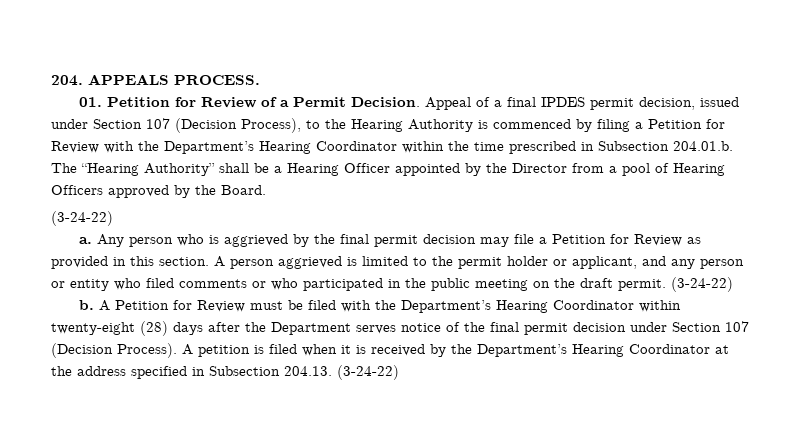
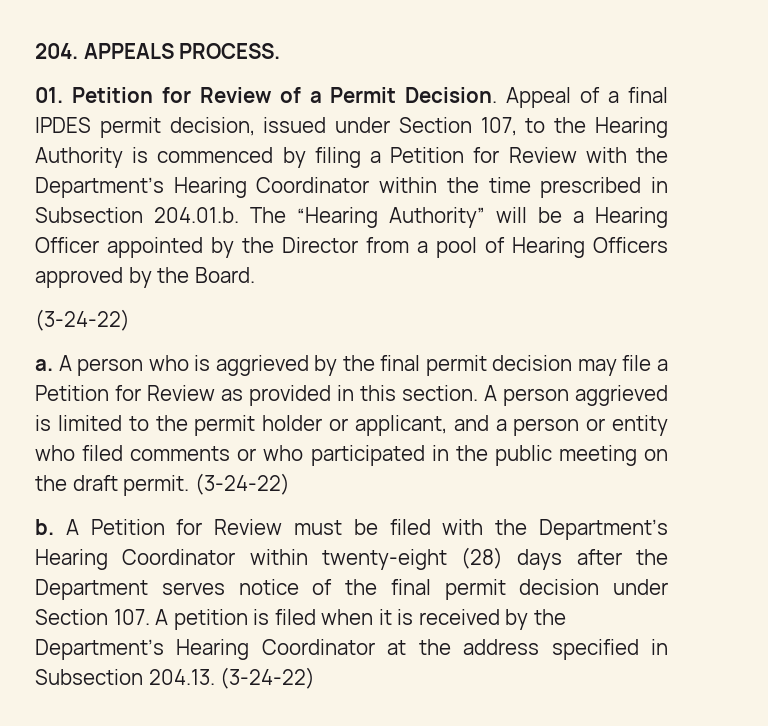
- Appeal of a final IPDES permit decision, issued under Section 107 (Decision Process), to the Hearing Authority is commenced by filing a Petition for Review with the Department’s Hearing Coordinator within the time prescribed in Subsection 204.01.b. The “Hearing Authority” shall be a Hearing Officer appointed by the Director from a pool of Hearing Officers approved by the Board.
+ Appeal of a final IPDES permit decision, issued under Section 107, to the Hearing Authority is commenced by filing a Petition for Review with the Department’s Hearing Coordinator within the time prescribed in Subsection 204.01.b. The “Hearing Authority” will be a Hearing Officer appointed by the Director from a pool of Hearing Officers approved by the Board.
- Any person who is aggrieved by the final permit decision may file a Petition for Review as provided in this section.
+ A person who is aggrieved by the final permit decision may file a Petition for Review as provided in this section.
- A person aggrieved is limited to the permit holder or applicant, and any person or entity who filed comments or who participated in the public meeting on the draft permit.
+ A person aggrieved is limited to the permit holder or applicant, and a person or entity who filed comments or who participated in the public meeting on the draft permit.
- A Petition for Review must be filed with the Department’s Hearing Coordinator within twenty-eight (28) days after the Department serves notice of the final permit decision under Section 107 (Decision Process). A petition is filed when it is received by the Department’s Hearing Coordinator at the address specified in Subsection 204.13. (3-24-22)
+ A Petition for Review must be filed with the Department’s Hearing Coordinator within twenty-eight (28) days after the Department serves notice of the final permit decision under Section 107. A petition is filed when it is received by the Department’s Hearing Coordinator at the address specified in Subsection 204.13. (3-24-22)

